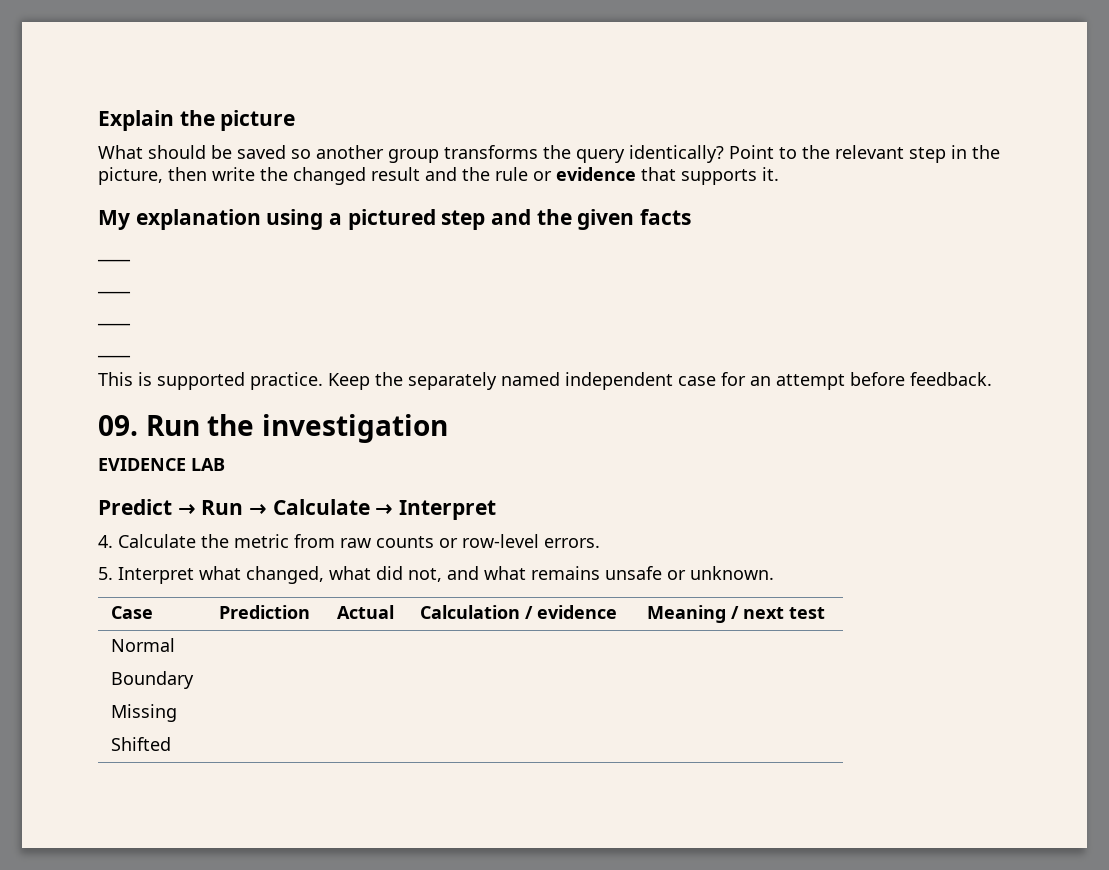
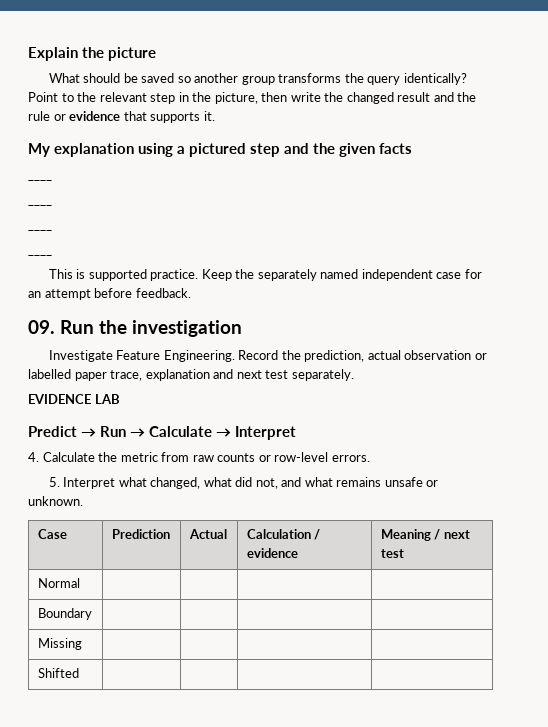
+ Investigate Feature Engineering. Record the prediction, actual observation or labelled paper trace, explanation and next test separately.

